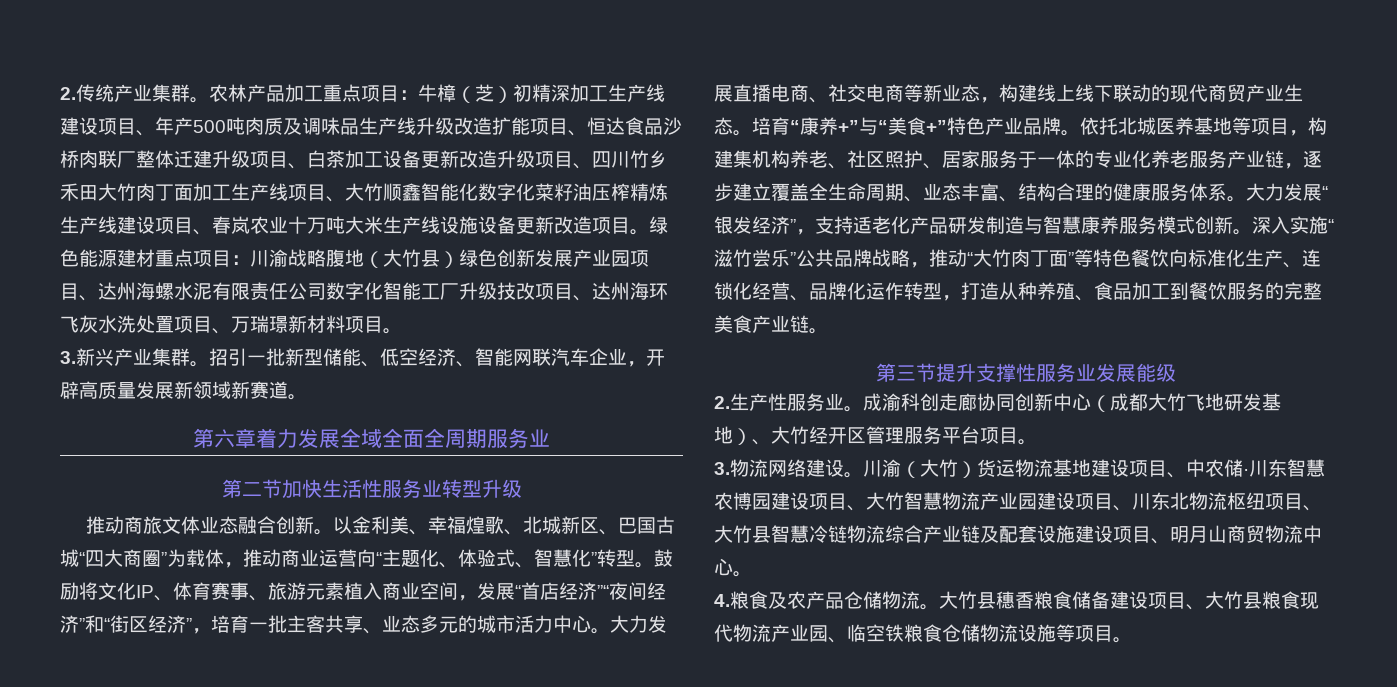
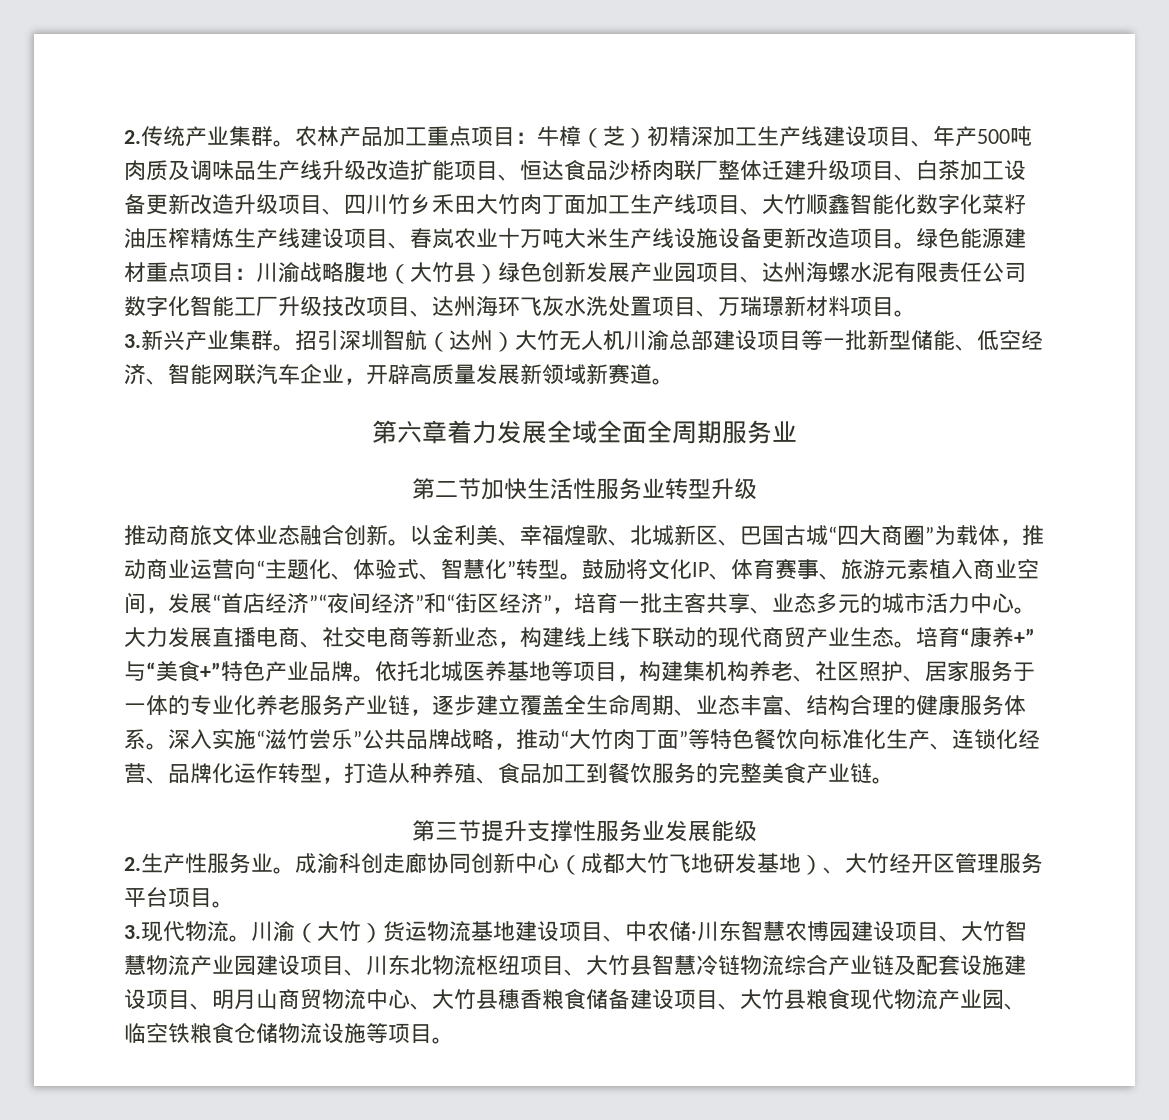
- 招引一批新型储能、低空经济、智能网联汽车企业，开辟高质量发展新领域新赛道。
+ 招引深圳智航（达州）大竹无人机川渝总部建设项目等一批新型储能、低空经济、智能网联汽车企业，开辟高质量发展新领域新赛道。
- 大力发展“银发经济”，支持适老化产品研发制造与智慧康养服务模式创新。
- 3.物流网络建设。
+ 3.现代物流。
- 川渝（大竹）货运物流基地建设项目、中农储·川东智慧农博园建设项目、大竹智慧物流产业园建设项目、川东北物流枢纽项目、大竹县智慧冷链物流综合产业链及配套设施建设项目、明月山商贸物流中心。
- 4.粮食及农产品仓储物流。大竹县穗香粮食储备建设项目、大竹县粮食现代物流产业园、临空铁粮食仓储物流设施等项目。
+ 川渝（大竹）货运物流基地建设项目、中农储·川东智慧农博园建设项目、大竹智慧物流产业园建设项目、川东北物流枢纽项目、大竹县智慧冷链物流综合产业链及配套设施建设项目、明月山商贸物流中心、大竹县穗香粮食储备建设项目、大竹县粮食现代物流产业园、临空铁粮食仓储物流设施等项目。

